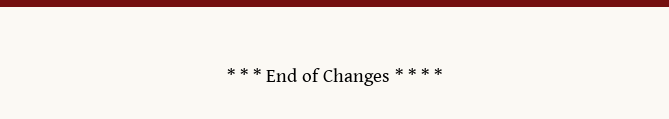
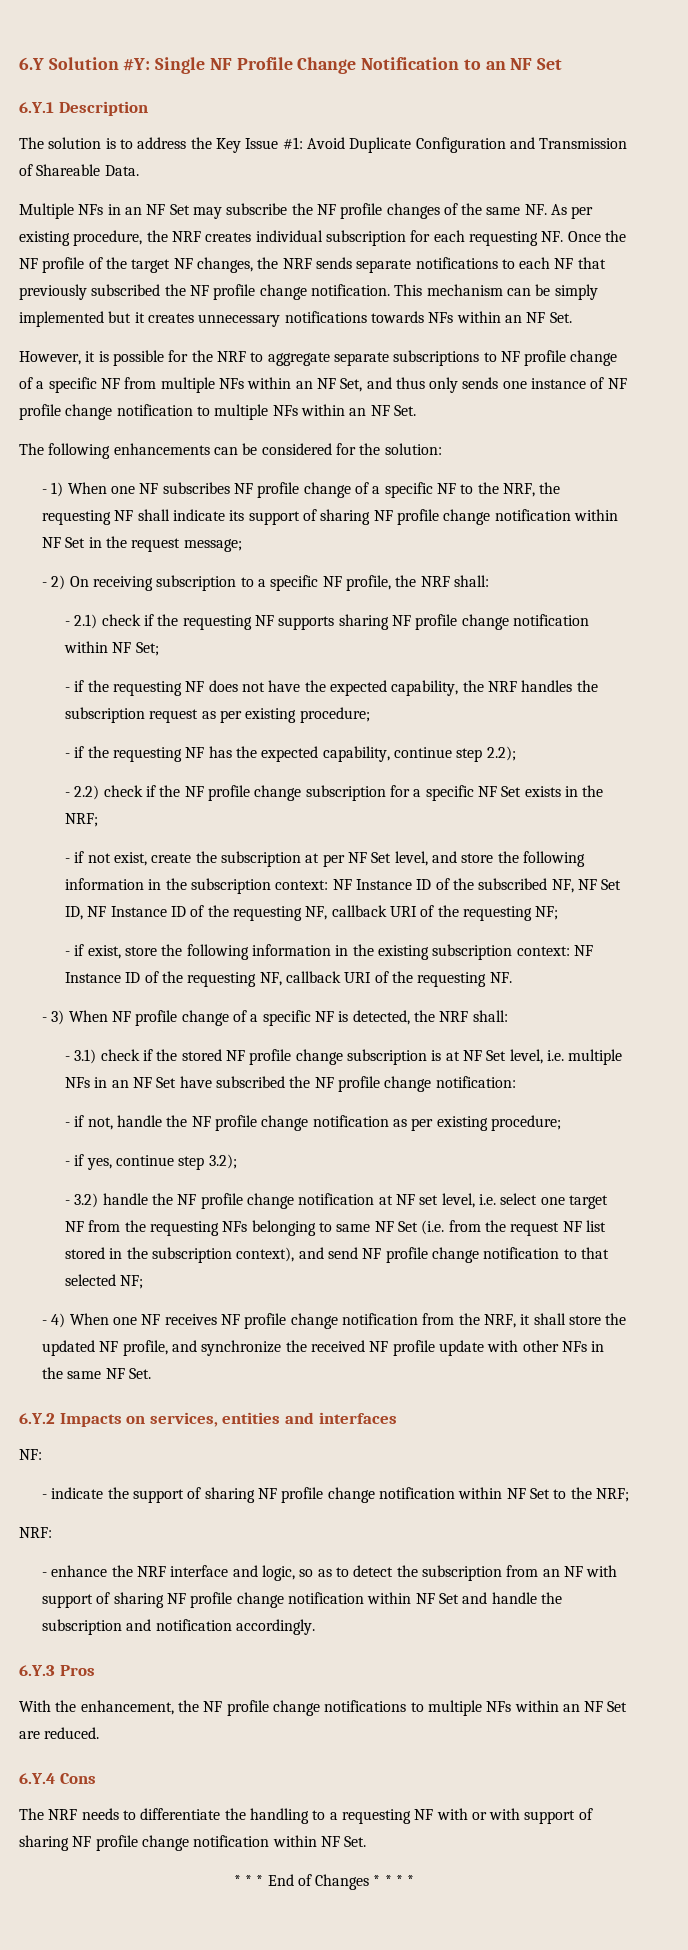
+ 6.Y Solution #Y: Single NF Profile Change Notification to an NF Set
+ 6.Y.1 Description
+ The solution is to address the Key Issue #1: Avoid Duplicate Configuration and Transmission of Shareable Data.
+ Multiple NFs in an NF Set may subscribe the NF profile changes of the same NF. As per existing procedure, the NRF creates individual subscription for each requesting NF. Once the NF profile of the target NF changes, the NRF sends separate notifications to each NF that previously subscribed the NF profile change notification. This mechanism can be simply implemented but it creates unnecessary notifications towards NFs within an NF Set.
+ However, it is possible for the NRF to aggregate separate subscriptions to NF profile change of a specific NF from multiple NFs within an NF Set, and thus only sends one instance of NF profile change notification to multiple NFs within an NF Set.
+ The following enhancements can be considered for the solution:
+ - 1) When one NF subscribes NF profile change of a specific NF to the NRF, the requesting NF shall indicate its support of sharing NF profile change notification within NF Set in the request message;
+ - 2) On receiving subscription to a specific NF profile, the NRF shall:
+ - 2.1) check if the requesting NF supports sharing NF profile change notification within NF Set;
+ - if the requesting NF does not have the expected capability, the NRF handles the subscription request as per existing procedure;
+ - if the requesting NF has the expected capability, continue step 2.2);
+ - 2.2) check if the NF profile change subscription for a specific NF Set exists in the NRF;
+ - if not exist, create the subscription at per NF Set level, and store the following information in the subscription context: NF Instance ID of the subscribed NF, NF Set ID, NF Instance ID of the requesting NF, callback URI of the requesting NF;
+ - if exist, store the following information in the existing subscription context: NF Instance ID of the requesting NF, callback URI of the requesting NF.
+ - 3) When NF profile change of a specific NF is detected, the NRF shall:
+ - 3.1) check if the stored NF profile change subscription is at NF Set level, i.e. multiple NFs in an NF Set have subscribed the NF profile change notification:
+ - if not, handle the NF profile change notification as per existing procedure;
+ - if yes, continue step 3.2);
+ - 3.2) handle the NF profile change notification at NF set level, i.e. select one target NF from the requesting NFs belonging to same NF Set (i.e. from the request NF list stored in the subscription context), and send NF profile change notification to that selected NF;
+ - 4) When one NF receives NF profile change notification from the NRF, it shall store the updated NF profile, and synchronize the received NF profile update with other NFs in the same NF Set.
+ 6.Y.2 Impacts on services, entities and interfaces
+ NF:
+ - indicate the support of sharing NF profile change notification within NF Set to the NRF;
+ NRF:
+ - enhance the NRF interface and logic, so as to detect the subscription from an NF with support of sharing NF profile change notification within NF Set and handle the subscription and notification accordingly.
+ 6.Y.3 Pros
+ With the enhancement, the NF profile change notifications to multiple NFs within an NF Set are reduced.
+ 6.Y.4 Cons
+ The NRF needs to differentiate the handling to a requesting NF with or with support of sharing NF profile change notification within NF Set.

